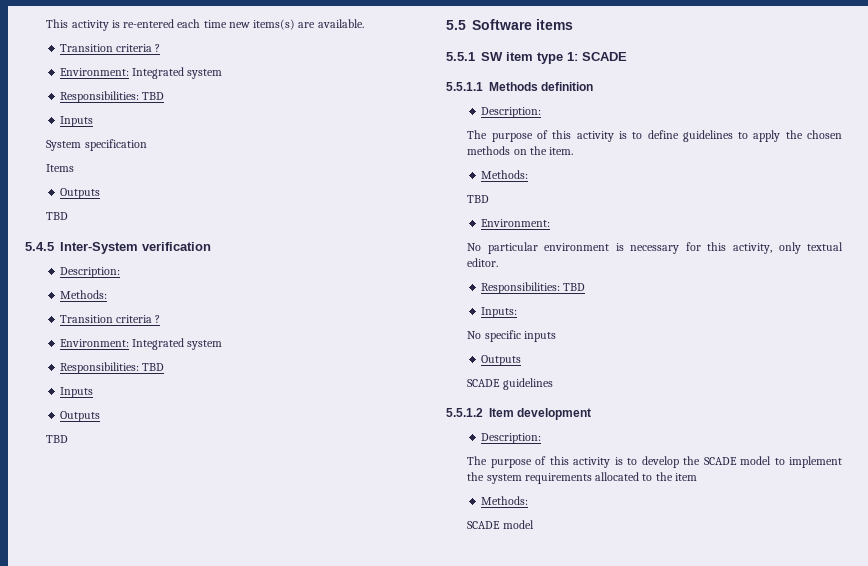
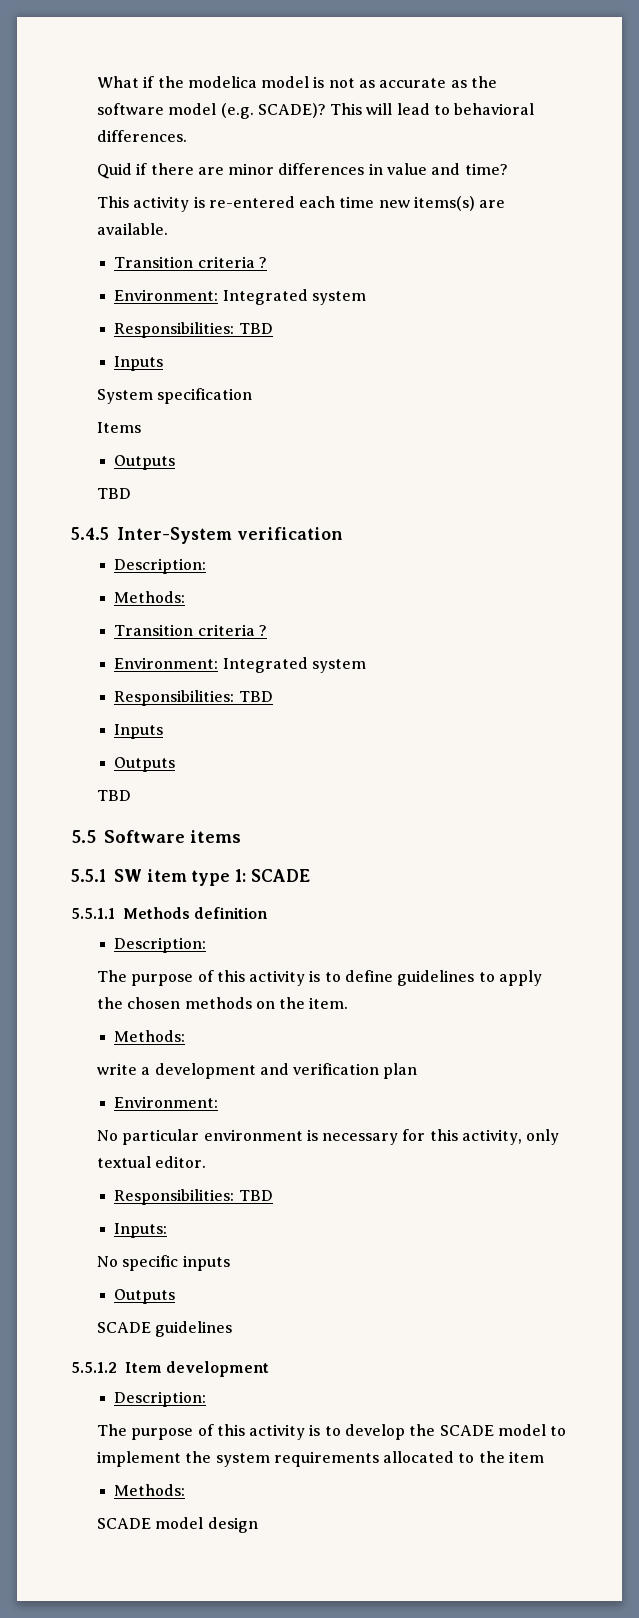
+ What if the modelica model is not as accurate as the software model (e.g. SCADE)? This will lead to behavioral differences.
+ Quid if there are minor differences in value and time?
  The purpose of this activity is to define guidelines to apply the chosen methods on the item.
  Methods:
- TBD
+ write a development and verification plan
  The purpose of this activity is to develop the SCADE model to implement the system requirements allocated to the item
  Methods:
- SCADE model
+ SCADE model design

